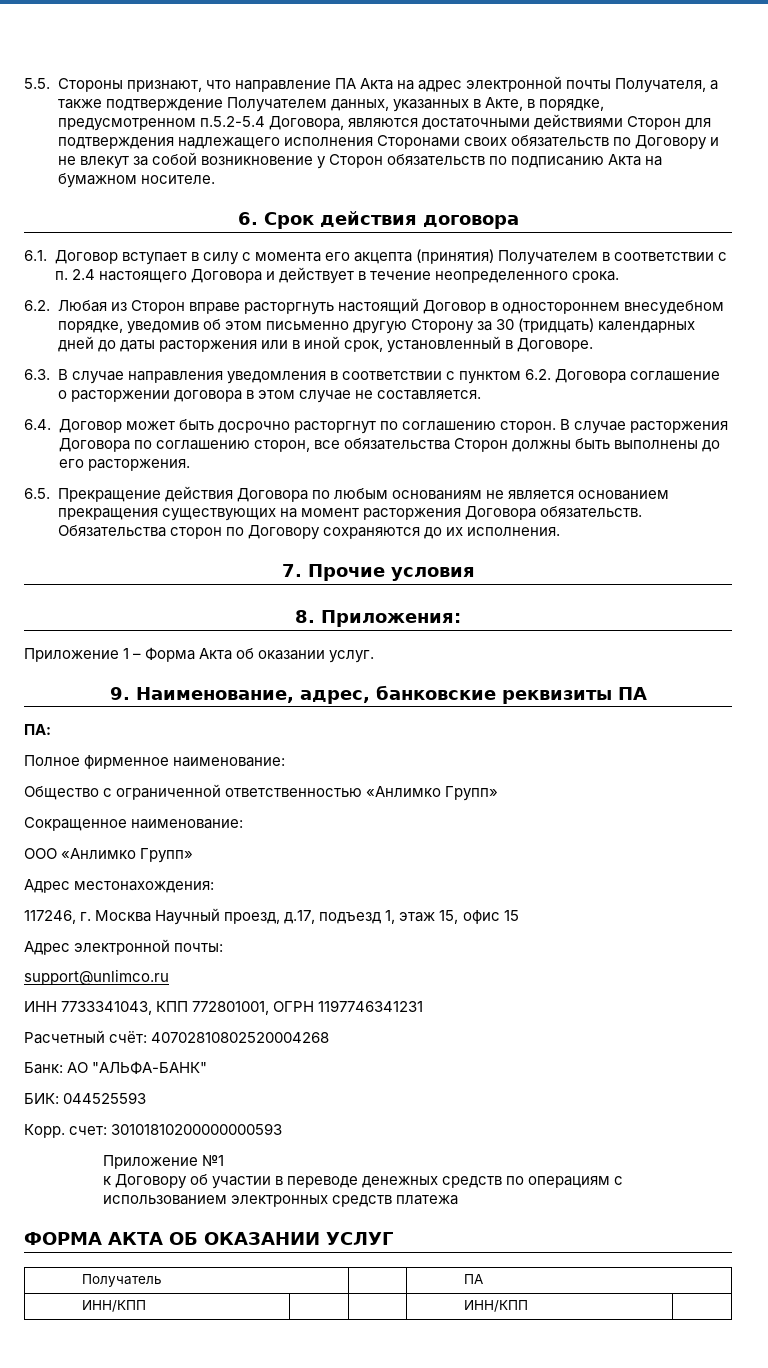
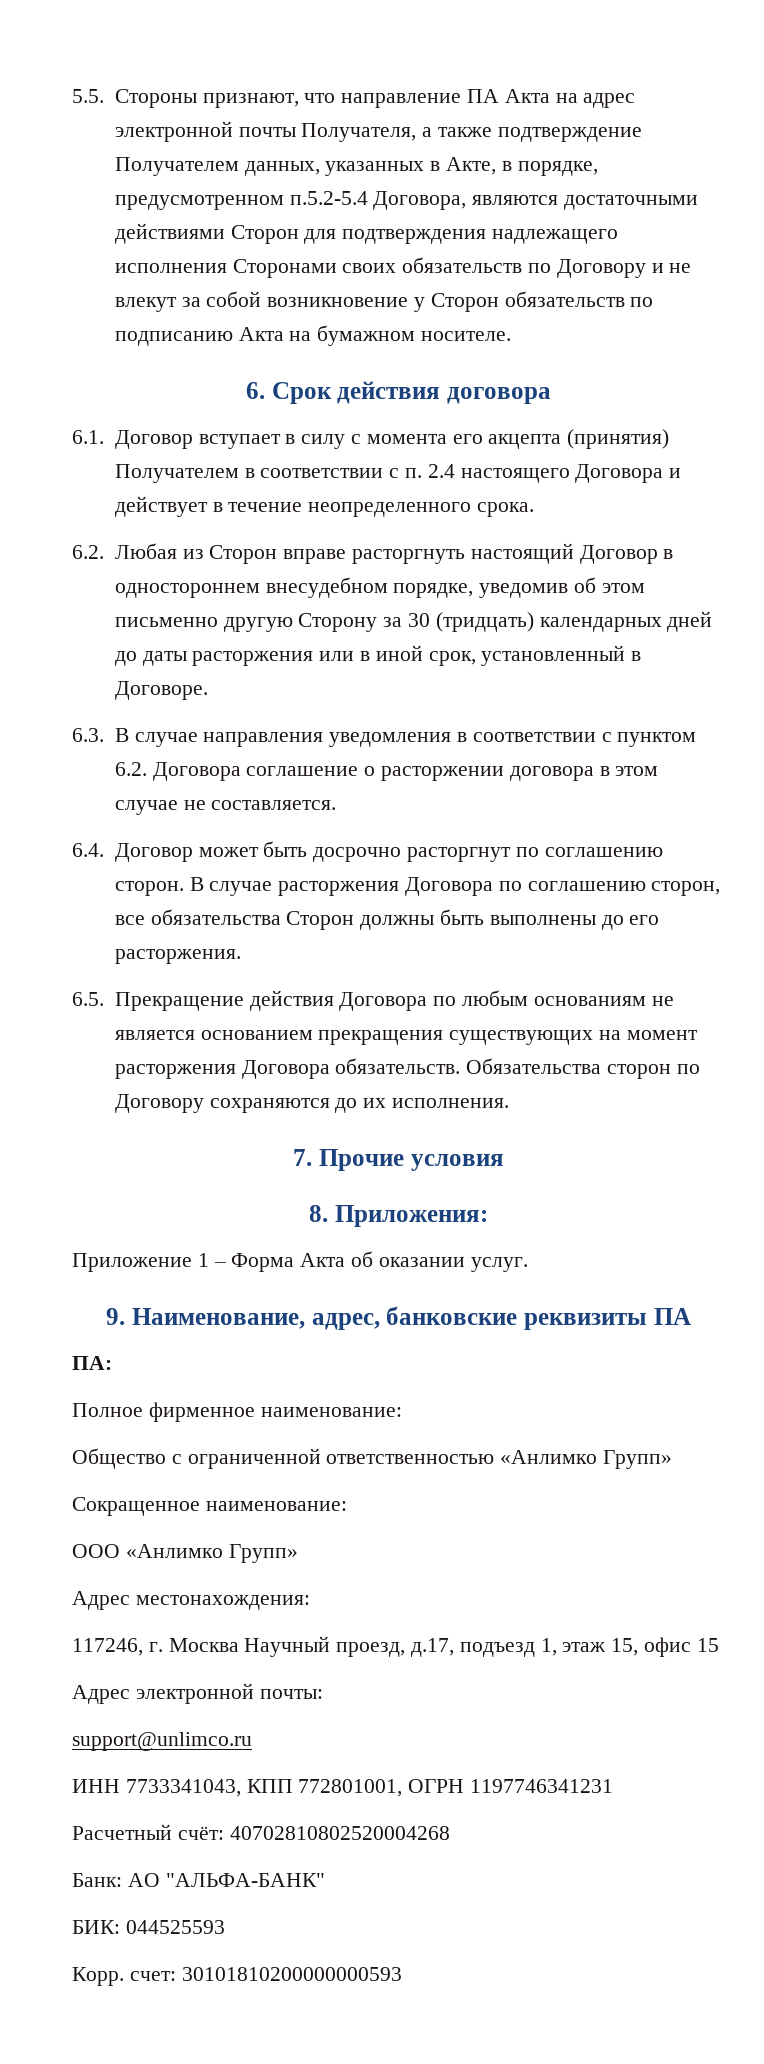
- Приложение №1
- к Договору об участии в переводе денежных средств по операциям с использованием электронных средств платежа
- ФОРМА АКТА ОБ ОКАЗАНИИ УСЛУГ
- Получатель | | ПА
- ИНН/КПП | | | ИНН/КПП |

